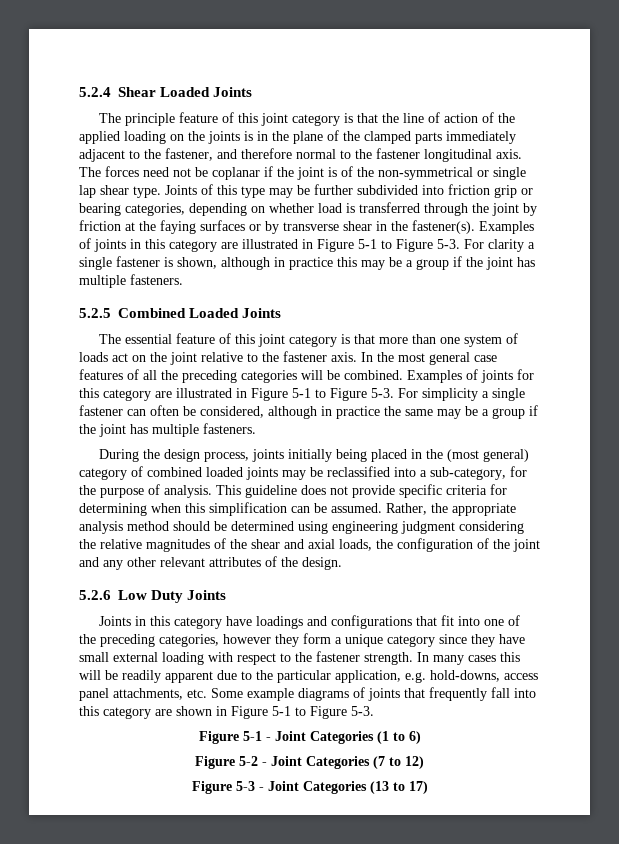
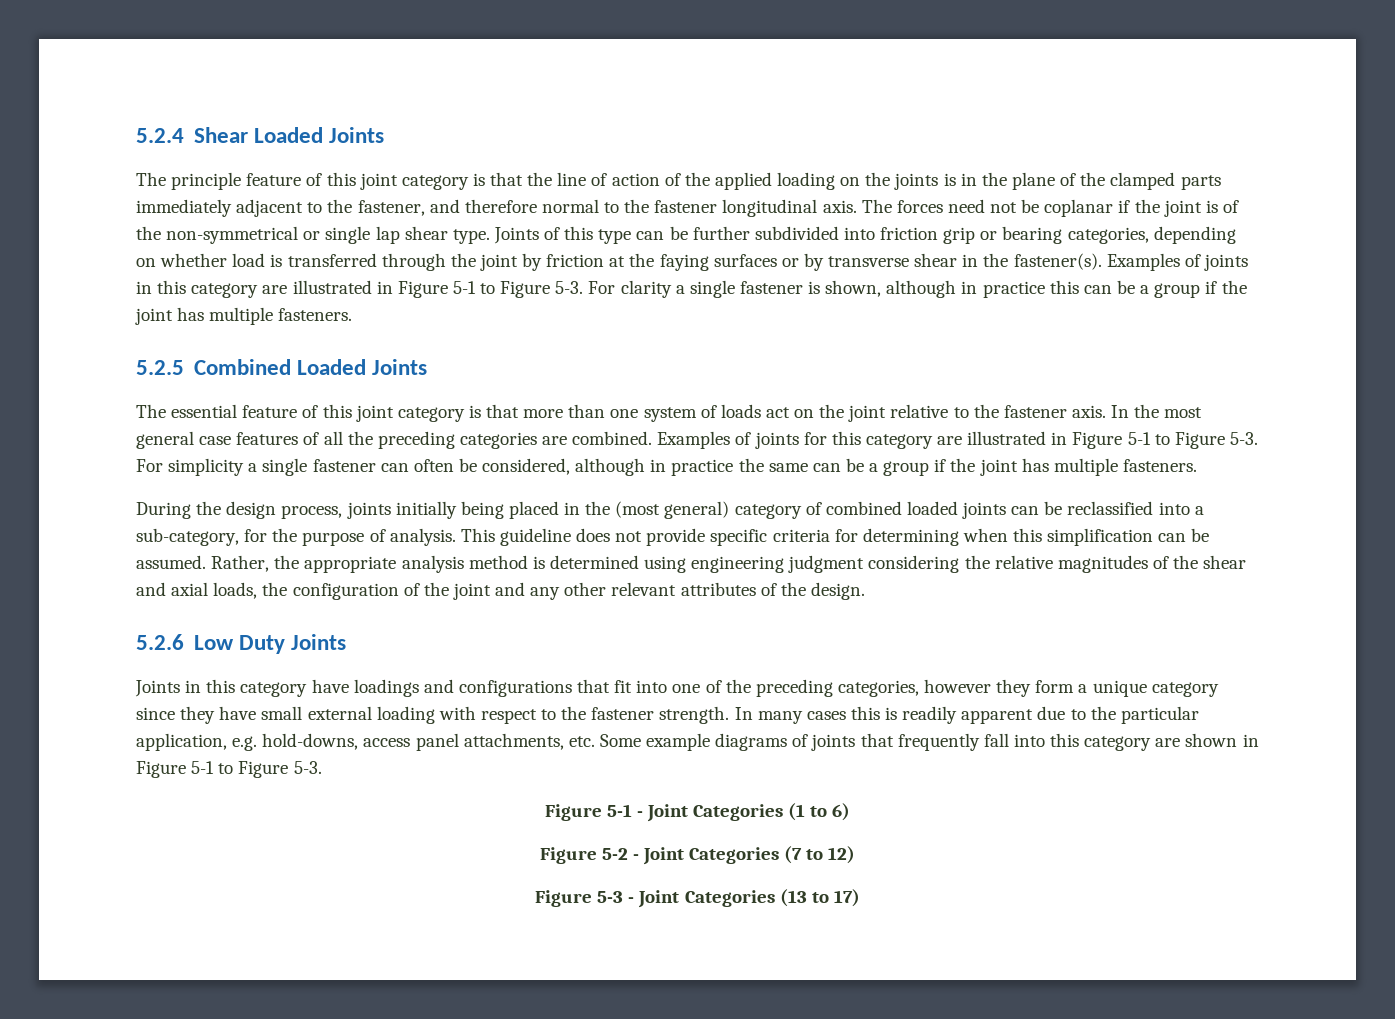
- Joints of this type may be further subdivided into friction grip or bearing categories, depending on whether load is transferred through the joint by friction at the faying surfaces or by transverse shear in the fastener(s).
+ Joints of this type can be further subdivided into friction grip or bearing categories, depending on whether load is transferred through the joint by friction at the faying surfaces or by transverse shear in the fastener(s).
- For clarity a single fastener is shown, although in practice this may be a group if the joint has multiple fasteners.
+ For clarity a single fastener is shown, although in practice this can be a group if the joint has multiple fasteners.
- In the most general case features of all the preceding categories will be combined.
+ In the most general case features of all the preceding categories are combined.
- For simplicity a single fastener can often be considered, although in practice the same may be a group if the joint has multiple fasteners.
+ For simplicity a single fastener can often be considered, although in practice the same can be a group if the joint has multiple fasteners.
- During the design process, joints initially being placed in the (most general) category of combined loaded joints may be reclassified into a sub-category, for the purpose of analysis.
+ During the design process, joints initially being placed in the (most general) category of combined loaded joints can be reclassified into a sub-category, for the purpose of analysis.
- Rather, the appropriate analysis method should be determined using engineering judgment considering the relative magnitudes of the shear and axial loads, the configuration of the joint and any other relevant attributes of the design.
+ Rather, the appropriate analysis method is determined using engineering judgment considering the relative magnitudes of the shear and axial loads, the configuration of the joint and any other relevant attributes of the design.
- In many cases this will be readily apparent due to the particular application, e.g. hold-downs, access panel attachments, etc. Some example diagrams of joints that frequently fall into this category are shown in Figure 5-1 to Figure 5-3.
+ In many cases this is readily apparent due to the particular application, e.g. hold-downs, access panel attachments, etc. Some example diagrams of joints that frequently fall into this category are shown in Figure 5-1 to Figure 5-3.

